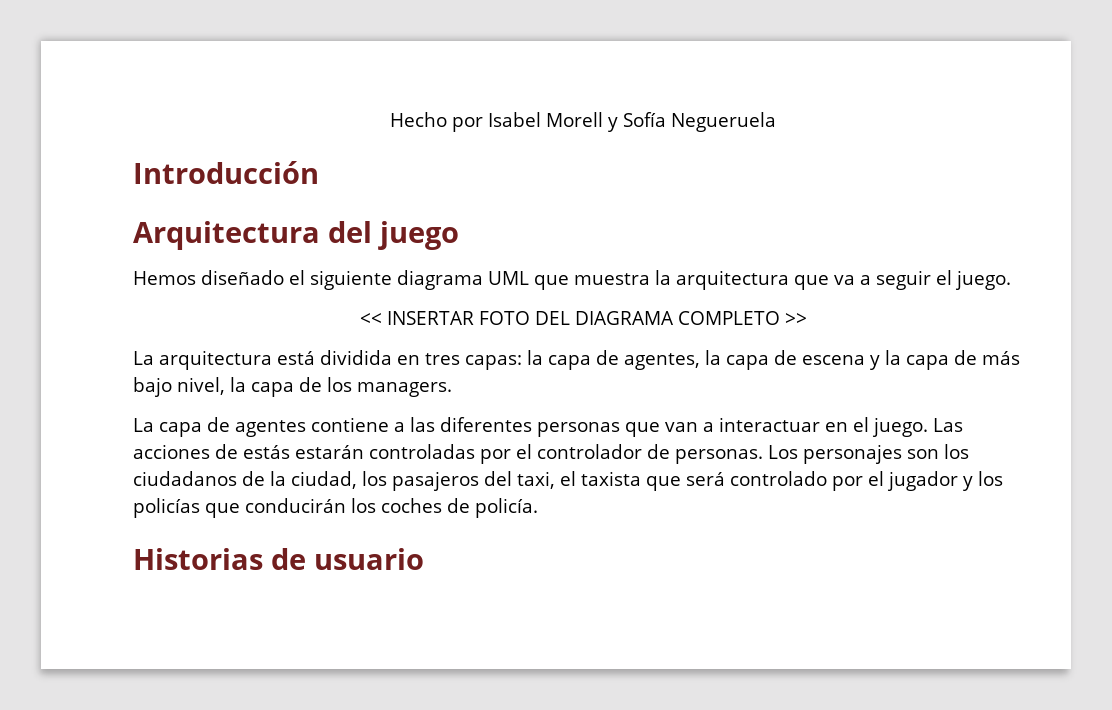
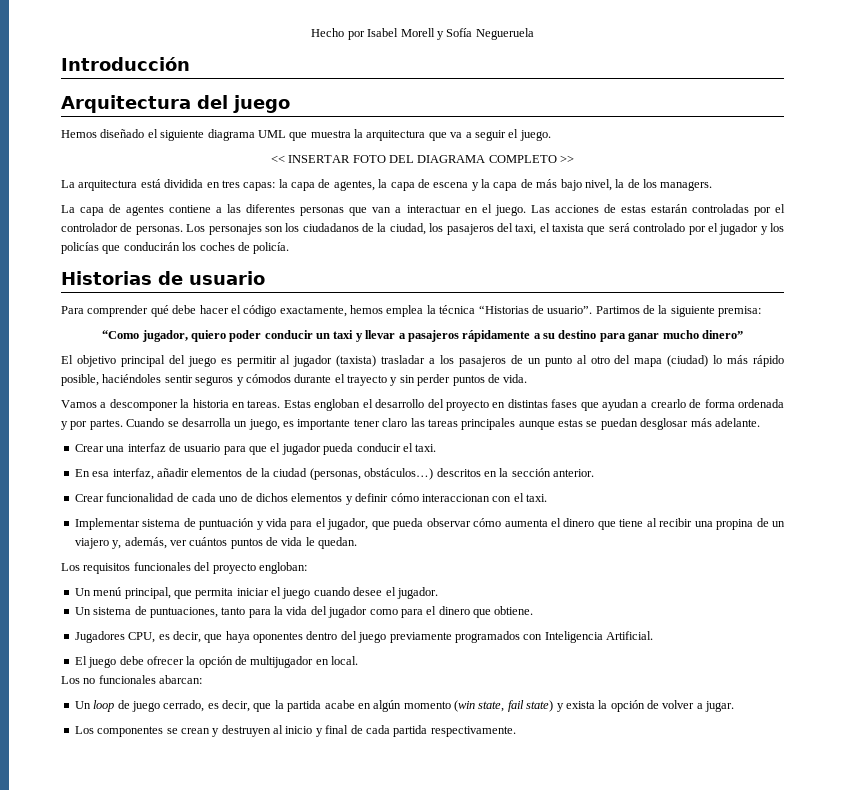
- La arquitectura está dividida en tres capas: la capa de agentes, la capa de escena y la capa de más bajo nivel, la capa de los managers.
+ La arquitectura está dividida en tres capas: la capa de agentes, la capa de escena y la capa de más bajo nivel, la de los managers.
- Las acciones de estás estarán controladas por el controlador de personas.
+ Las acciones de estas estarán controladas por el controlador de personas.
+ Para comprender qué debe hacer el código exactamente, hemos emplea la técnica “Historias de usuario”. Partimos de la siguiente premisa:
+ “Como jugador, quiero poder conducir un taxi y llevar a pasajeros rápidamente a su destino para ganar mucho dinero”
+ El objetivo principal del juego es permitir al jugador (taxista) trasladar a los pasajeros de un punto al otro del mapa (ciudad) lo más rápido posible, haciéndoles sentir seguros y cómodos durante el trayecto y sin perder puntos de vida.
+ Vamos a descomponer la historia en tareas. Estas engloban el desarrollo del proyecto en distintas fases que ayudan a crearlo de forma ordenada y por partes. Cuando se desarrolla un juego, es importante tener claro las tareas principales aunque estas se puedan desglosar más adelante.
+ Crear una interfaz de usuario para que el jugador pueda conducir el taxi.
+ En esa interfaz, añadir elementos de la ciudad (personas, obstáculos…) descritos en la sección anterior.
+ Crear funcionalidad de cada uno de dichos elementos y definir cómo interaccionan con el taxi.
+ Implementar sistema de puntuación y vida para el jugador, que pueda observar cómo aumenta el dinero que tiene al recibir una propina de un viajero y, además, ver cuántos puntos de vida le quedan.
+ Los requisitos funcionales del proyecto engloban:
+ Un menú principal, que permita iniciar el juego cuando desee el jugador.
+ Un sistema de puntuaciones, tanto para la vida del jugador como para el dinero que obtiene.
+ Jugadores CPU, es decir, que haya oponentes dentro del juego previamente programados con Inteligencia Artificial.
+ El juego debe ofrecer la opción de multijugador en local.
+ Los no funcionales abarcan:
+ Un loop de juego cerrado, es decir, que la partida acabe en algún momento (win state, fail state) y exista la opción de volver a jugar.
+ Los componentes se crean y destruyen al inicio y final de cada partida respectivamente.

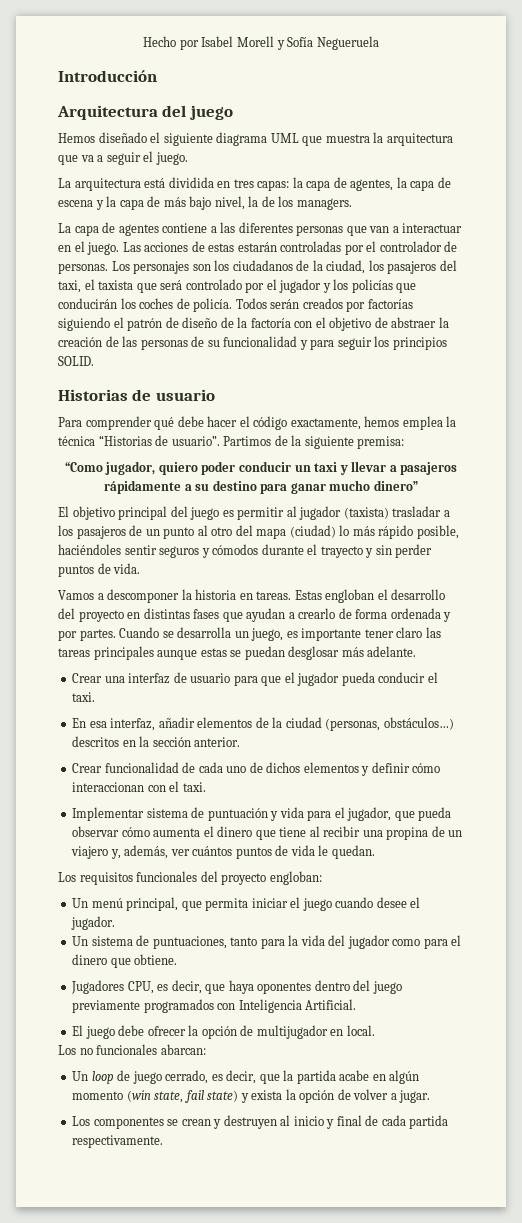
- << INSERTAR FOTO DEL DIAGRAMA COMPLETO >>
+ Todos serán creados por factorías siguiendo el patrón de diseño de la factoría con el objetivo de abstraer la creación de las personas de su funcionalidad y para seguir los principios SOLID.

